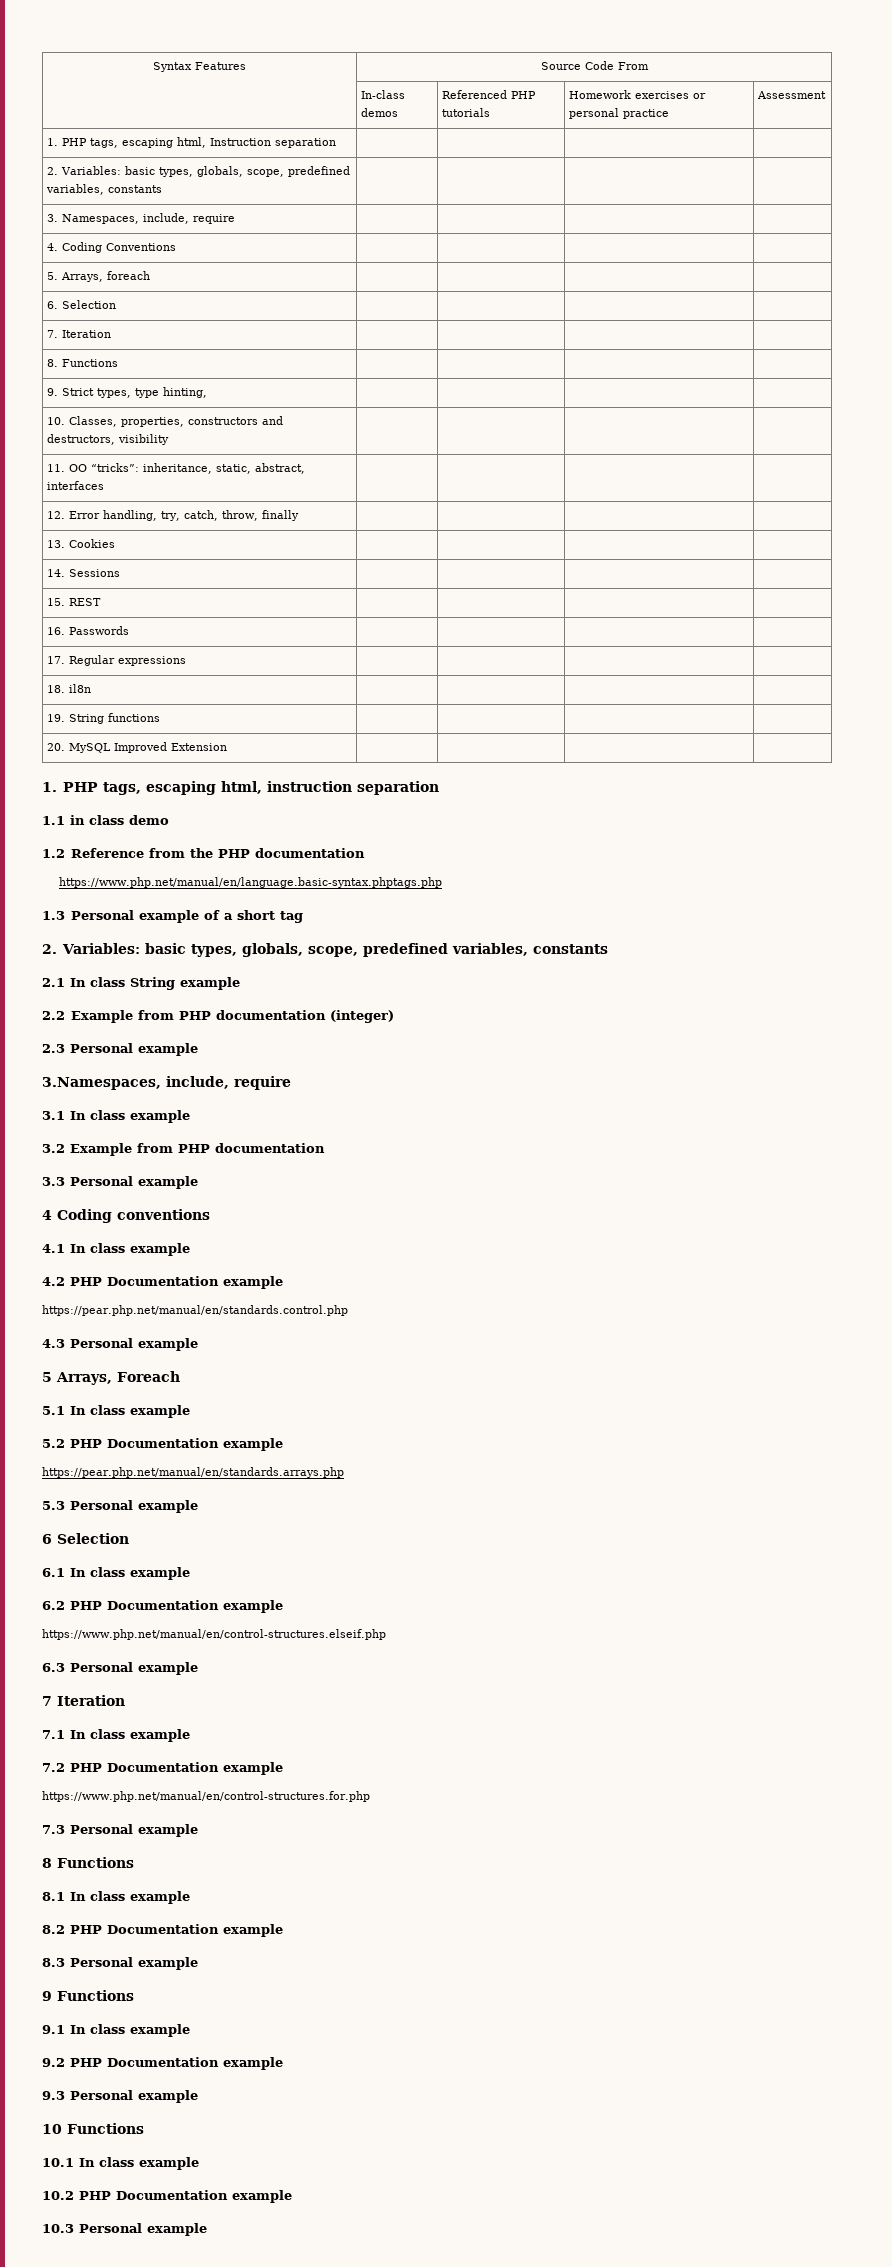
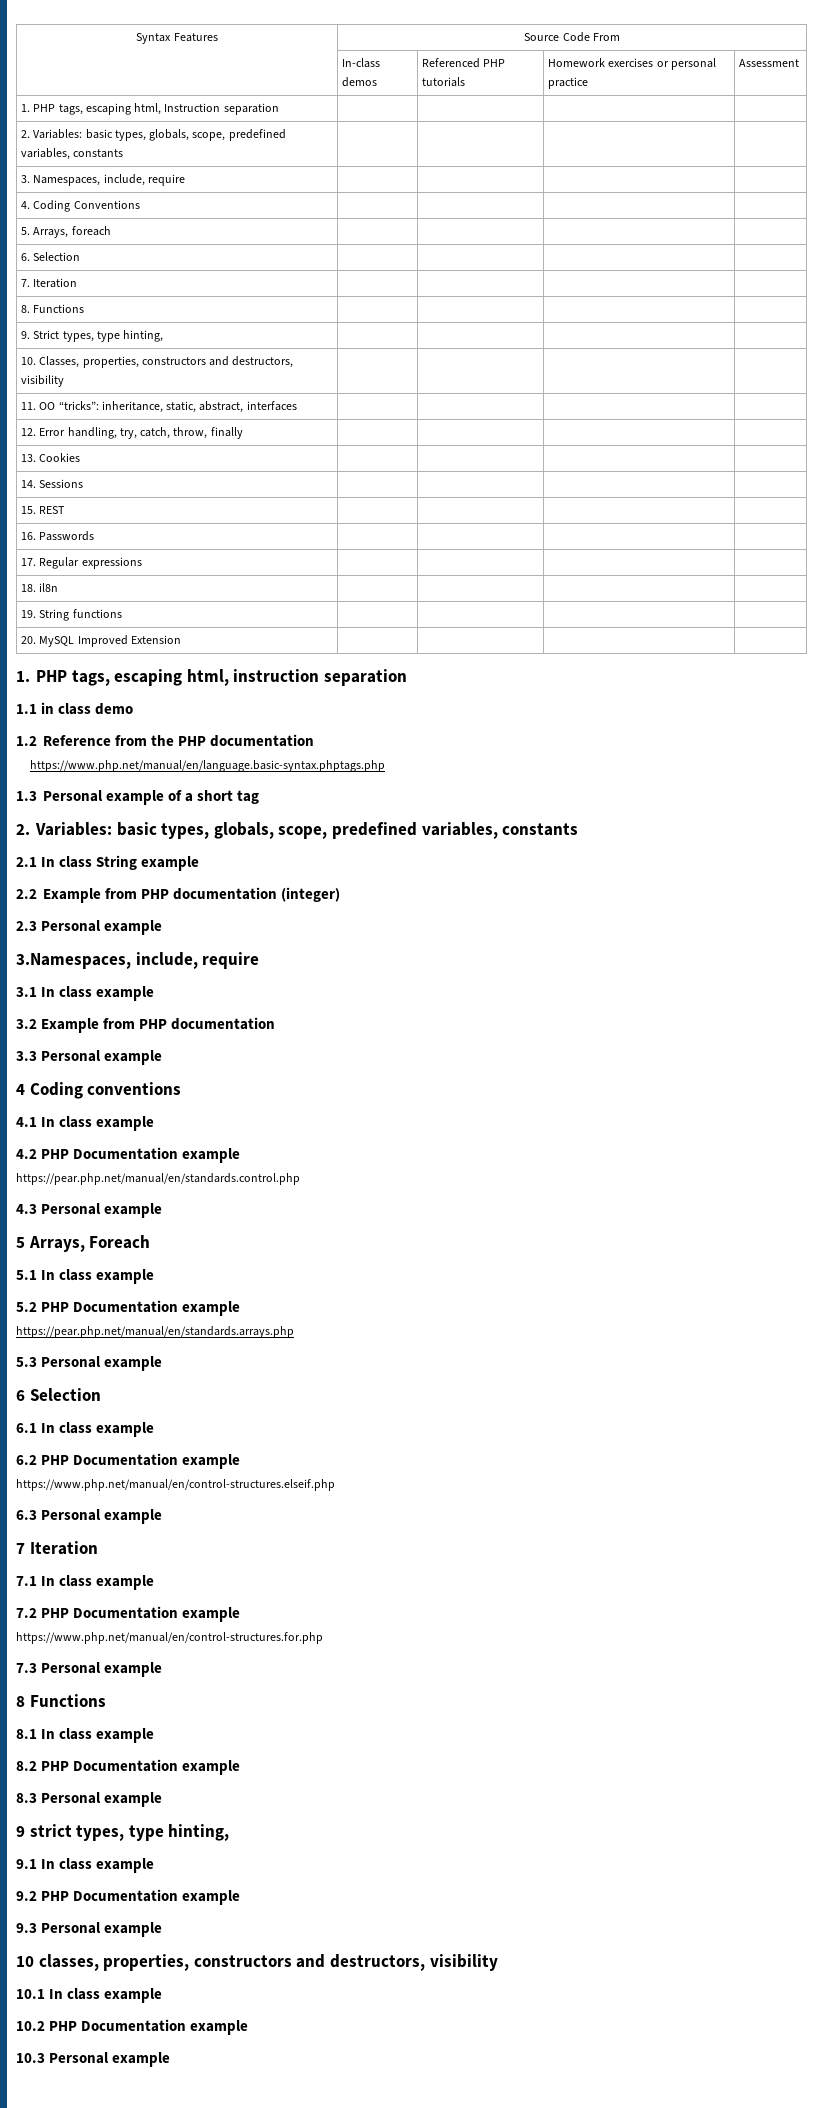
- 9 Functions
+ 9 strict types, type hinting,
- 10 Functions
+ 10 classes, properties, constructors and destructors, visibility

